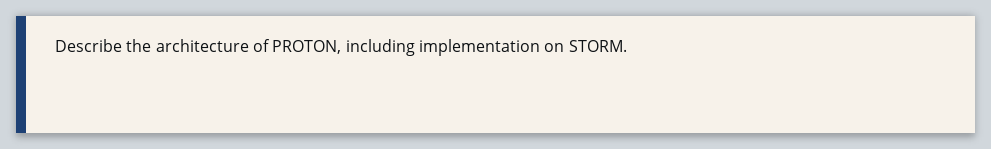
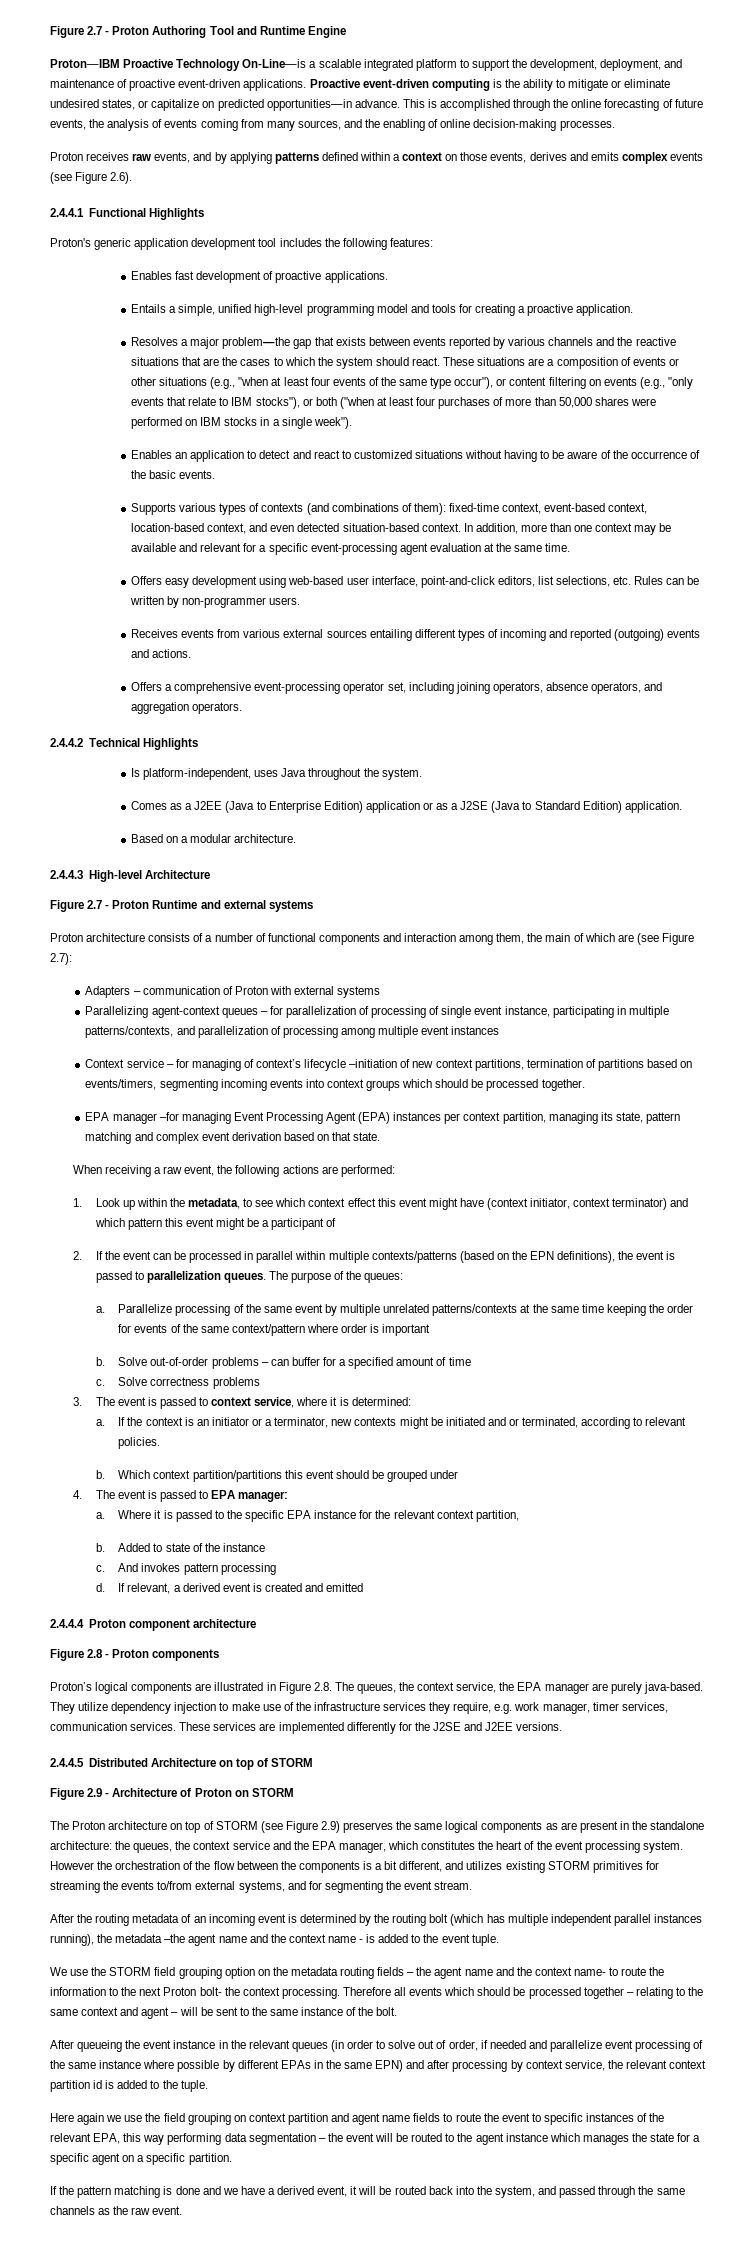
- Describe the architecture of PROTON, including implementation on STORM.
+ Figure 2.7 - Proton Authoring Tool and Runtime Engine
+ Proton—IBM Proactive Technology On-Line—is a scalable integrated platform to support the development, deployment, and maintenance of proactive event-driven applications. Proactive event-driven computing is the ability to mitigate or eliminate undesired states, or capitalize on predicted opportunities—in advance. This is accomplished through the online forecasting of future events, the analysis of events coming from many sources, and the enabling of online decision-making processes.
+ Proton receives raw events, and by applying patterns defined within a context on those events, derives and emits complex events (see Figure 2.6).
+ 2.4.4.1 Functional Highlights
+ Proton's generic application development tool includes the following features:
+ Enables fast development of proactive applications.
+ Entails a simple, unified high-level programming model and tools for creating a proactive application.
+ Resolves a major problem—the gap that exists between events reported by various channels and the reactive situations that are the cases to which the system should react. These situations are a composition of events or other situations (e.g., "when at least four events of the same type occur"), or content filtering on events (e.g., "only events that relate to IBM stocks"), or both ("when at least four purchases of more than 50,000 shares were performed on IBM stocks in a single week").
+ Enables an application to detect and react to customized situations without having to be aware of the occurrence of the basic events.
+ Supports various types of contexts (and combinations of them): fixed-time context, event-based context, location-based context, and even detected situation-based context. In addition, more than one context may be available and relevant for a specific event-processing agent evaluation at the same time.
+ Offers easy development using web-based user interface, point-and-click editors, list selections, etc. Rules can be written by non-programmer users.
+ Receives events from various external sources entailing different types of incoming and reported (outgoing) events and actions.
+ Offers a comprehensive event-processing operator set, including joining operators, absence operators, and aggregation operators.
+ 2.4.4.2 Technical Highlights
+ Is platform-independent, uses Java throughout the system.
+ Comes as a J2EE (Java to Enterprise Edition) application or as a J2SE (Java to Standard Edition) application.
+ Based on a modular architecture.
+ 2.4.4.3 High-level Architecture
+ Figure 2.7 - Proton Runtime and external systems
+ Proton architecture consists of a number of functional components and interaction among them, the main of which are (see Figure 2.7):
+ Adapters – communication of Proton with external systems
+ Parallelizing agent-context queues – for parallelization of processing of single event instance, participating in multiple patterns/contexts, and parallelization of processing among multiple event instances
+ Context service – for managing of context’s lifecycle –initiation of new context partitions, termination of partitions based on events/timers, segmenting incoming events into context groups which should be processed together.
+ EPA manager –for managing Event Processing Agent (EPA) instances per context partition, managing its state, pattern matching and complex event derivation based on that state.
+ When receiving a raw event, the following actions are performed:
+ 1. Look up within the metadata, to see which context effect this event might have (context initiator, context terminator) and which pattern this event might be a participant of
+ 2. If the event can be processed in parallel within multiple contexts/patterns (based on the EPN definitions), the event is passed to parallelization queues. The purpose of the queues:
+ a. Parallelize processing of the same event by multiple unrelated patterns/contexts at the same time keeping the order for events of the same context/pattern where order is important
+ b. Solve out-of-order problems – can buffer for a specified amount of time
+ c. Solve correctness problems
+ 3. The event is passed to context service, where it is determined:
+ a. If the context is an initiator or a terminator, new contexts might be initiated and or terminated, according to relevant policies.
+ b. Which context partition/partitions this event should be grouped under
+ 4. The event is passed to EPA manager:
+ a. Where it is passed to the specific EPA instance for the relevant context partition,
+ b. Added to state of the instance
+ c. And invokes pattern processing
+ d. If relevant, a derived event is created and emitted
+ 2.4.4.4 Proton component architecture
+ Figure 2.8 - Proton components
+ Proton’s logical components are illustrated in Figure 2.8. The queues, the context service, the EPA manager are purely java-based. They utilize dependency injection to make use of the infrastructure services they require, e.g. work manager, timer services, communication services. These services are implemented differently for the J2SE and J2EE versions.
+ 2.4.4.5 Distributed Architecture on top of STORM
+ Figure 2.9 - Architecture of Proton on STORM
+ The Proton architecture on top of STORM (see Figure 2.9) preserves the same logical components as are present in the standalone architecture: the queues, the context service and the EPA manager, which constitutes the heart of the event processing system. However the orchestration of the flow between the components is a bit different, and utilizes existing STORM primitives for streaming the events to/from external systems, and for segmenting the event stream.
+ After the routing metadata of an incoming event is determined by the routing bolt (which has multiple independent parallel instances running), the metadata –the agent name and the context name - is added to the event tuple.
+ We use the STORM field grouping option on the metadata routing fields – the agent name and the context name- to route the information to the next Proton bolt- the context processing. Therefore all events which should be processed together – relating to the same context and agent – will be sent to the same instance of the bolt.
+ After queueing the event instance in the relevant queues (in order to solve out of order, if needed and parallelize event processing of the same instance where possible by different EPAs in the same EPN) and after processing by context service, the relevant context partition id is added to the tuple.
+ Here again we use the field grouping on context partition and agent name fields to route the event to specific instances of the relevant EPA, this way performing data segmentation – the event will be routed to the agent instance which manages the state for a specific agent on a specific partition.
+ If the pattern matching is done and we have a derived event, it will be routed back into the system, and passed through the same channels as the raw event.

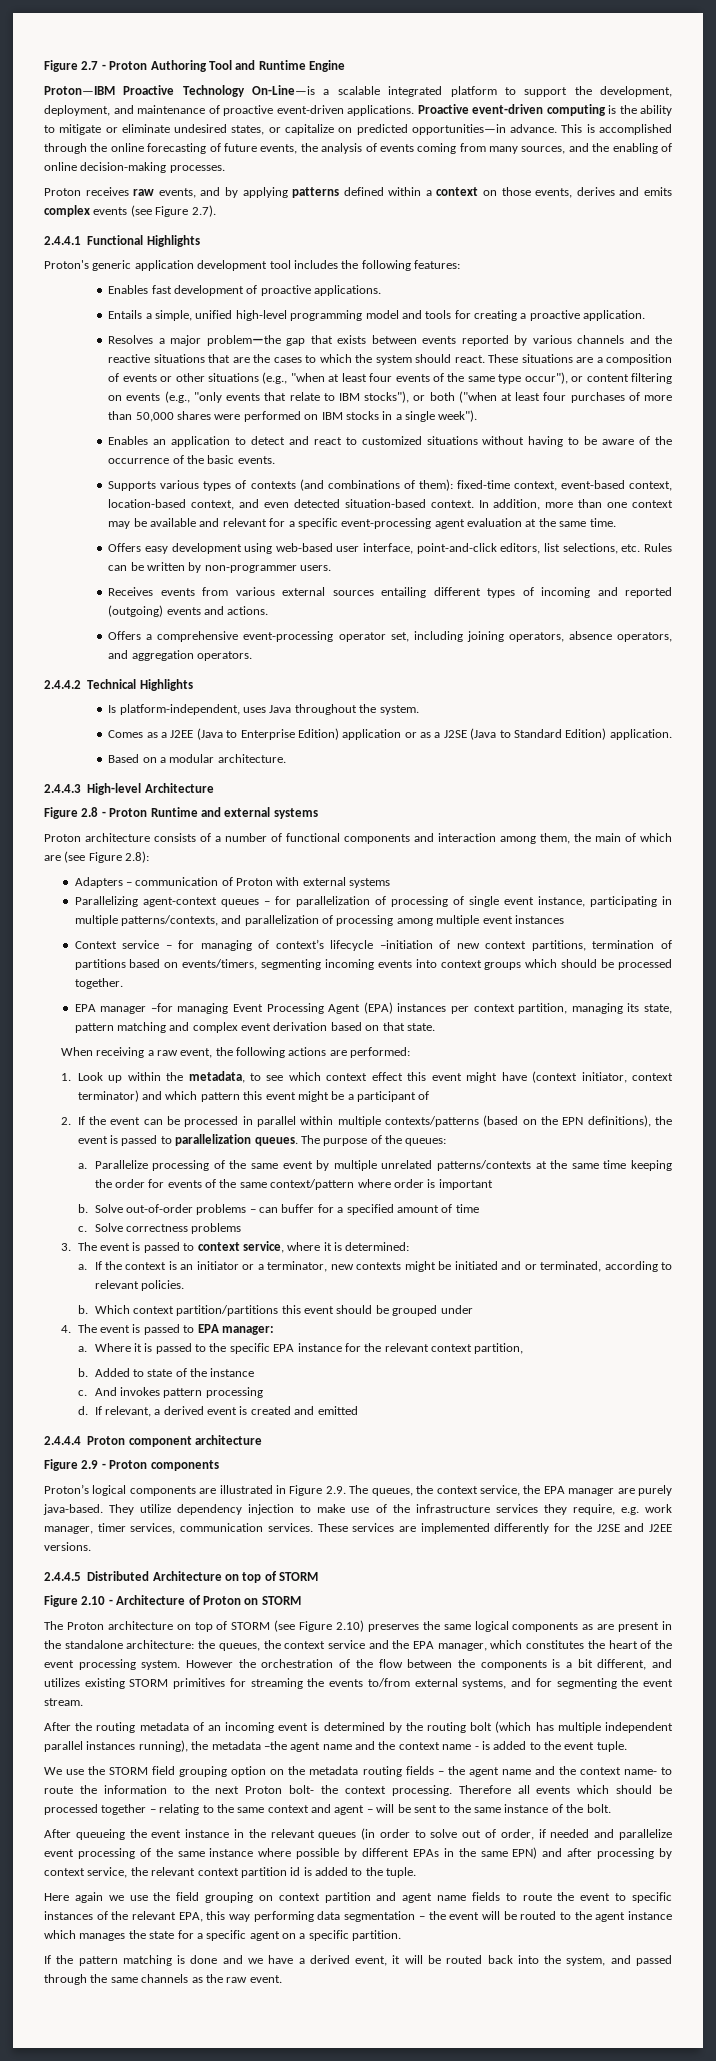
- Proton receives raw events, and by applying patterns defined within a context on those events, derives and emits complex events (see Figure 2.6).
+ Proton receives raw events, and by applying patterns defined within a context on those events, derives and emits complex events (see Figure 2.7).
- Figure 2.7 - Proton Runtime and external systems
+ Figure 2.8 - Proton Runtime and external systems
- Proton architecture consists of a number of functional components and interaction among them, the main of which are (see Figure 2.7):
+ Proton architecture consists of a number of functional components and interaction among them, the main of which are (see Figure 2.8):
- Figure 2.8 - Proton components
+ Figure 2.9 - Proton components
- Proton’s logical components are illustrated in Figure 2.8. The queues, the context service, the EPA manager are purely java-based.
+ Proton’s logical components are illustrated in Figure 2.9. The queues, the context service, the EPA manager are purely java-based.
- Figure 2.9 - Architecture of Proton on STORM
+ Figure 2.10 - Architecture of Proton on STORM
- The Proton architecture on top of STORM (see Figure 2.9) preserves the same logical components as are present in the standalone architecture: the queues, the context service and the EPA manager, which constitutes the heart of the event processing system.
+ The Proton architecture on top of STORM (see Figure 2.10) preserves the same logical components as are present in the standalone architecture: the queues, the context service and the EPA manager, which constitutes the heart of the event processing system.

